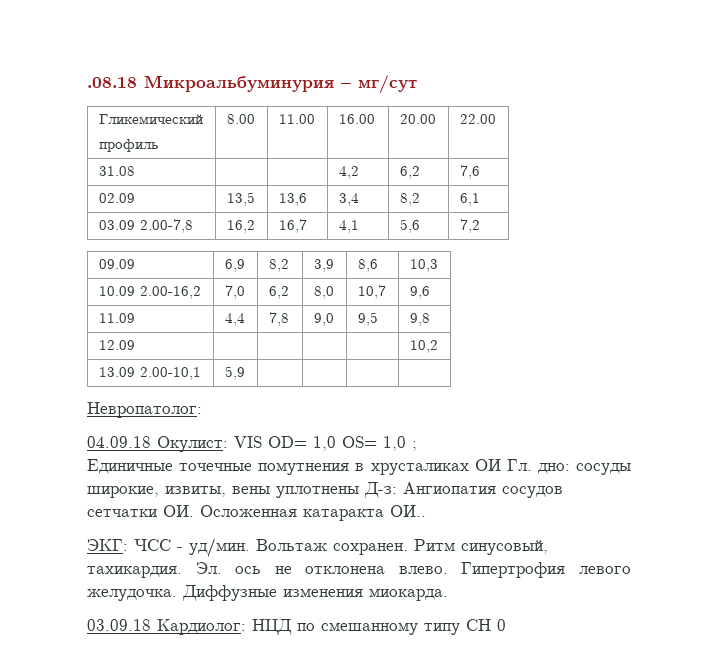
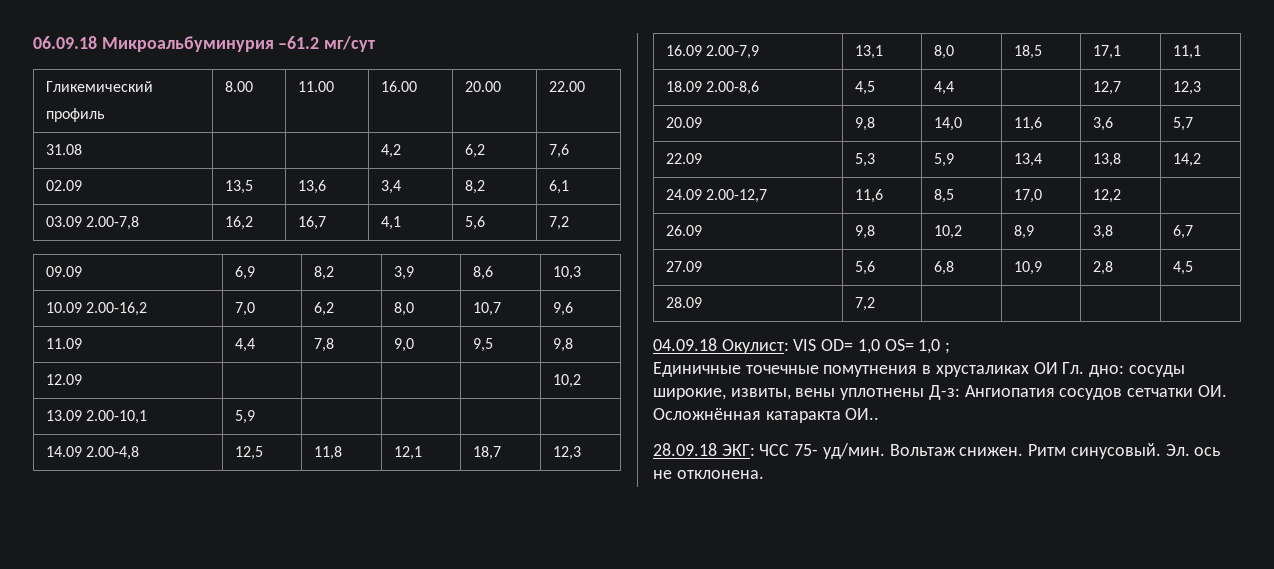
- .08.18 Микроальбуминурия – мг/сут
+ 06.09.18 Микроальбуминурия –61.2 мг/сут
- Невропатолог:
+ 14.09 2.00-4,8 | 12,5 | 11,8 | 12,1 | 18,7 | 12,3
+ 16.09 2.00-7,9 | 13,1 | 8,0 | 18,5 | 17,1 | 11,1
+ 18.09 2.00-8,6 | 4,5 | 4,4 | | 12,7 | 12,3
+ 20.09 | 9,8 | 14,0 | 11,6 | 3,6 | 5,7
+ 22.09 | 5,3 | 5,9 | 13,4 | 13,8 | 14,2
+ 24.09 2.00-12,7 | 11,6 | 8,5 | 17,0 | 12,2 |
+ 26.09 | 9,8 | 10,2 | 8,9 | 3,8 | 6,7
+ 27.09 | 5,6 | 6,8 | 10,9 | 2,8 | 4,5
+ 28.09 | 7,2 | | | |
- Единичные точечные помутнения в хрусталиках ОИ Гл. дно: сосуды широкие, извиты, вены уплотнены Д-з: Ангиопатия сосудов сетчатки ОИ. Осложенная катаракта ОИ..
+ Единичные точечные помутнения в хрусталиках ОИ Гл. дно: сосуды широкие, извиты, вены уплотнены Д-з: Ангиопатия сосудов сетчатки ОИ. Осложнённая катаракта ОИ..
- ЭКГ: ЧСС - уд/мин.
+ 28.09.18 ЭКГ: ЧСС 75- уд/мин.
- Вольтаж сохранен. Ритм синусовый, тахикардия. Эл. ось не отклонена влево. Гипертрофия левого желудочка. Диффузные изменения миокарда.
- 03.09.18 Кардиолог: НЦД по смешанному типу СН 0
+ Вольтаж снижен. Ритм синусовый. Эл. ось не отклонена.

